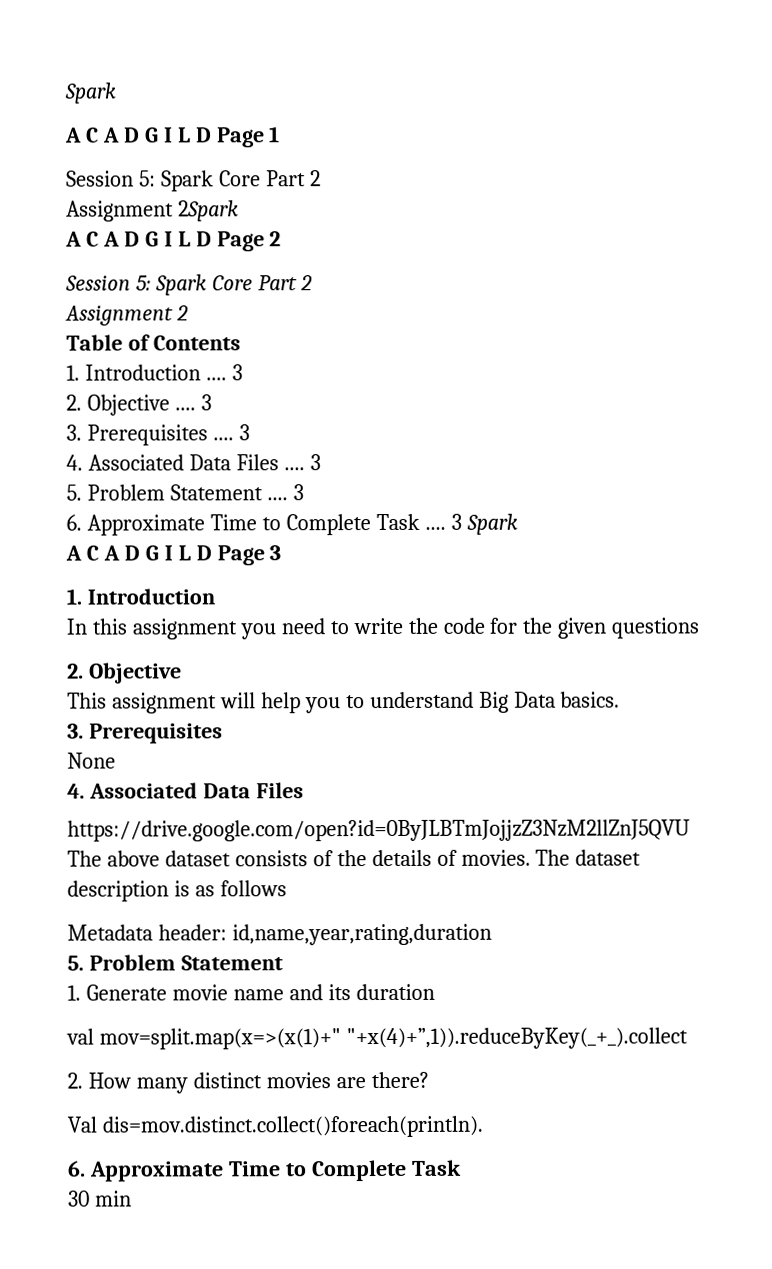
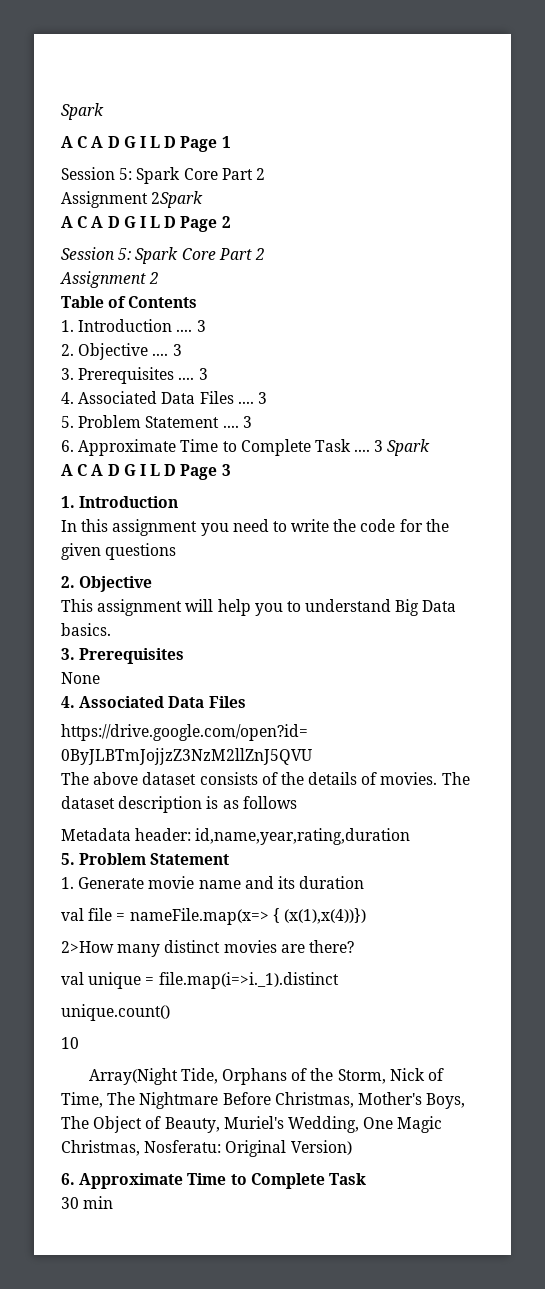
- val mov=split.map(x=>(x(1)+" "+x(4)+”,1)).reduceByKey(_+_).collect
- 2. How many distinct movies are there?
+ val file = nameFile.map(x=> { (x(1),x(4))})
+ 2>How many distinct movies are there?
- Val dis=mov.distinct.collect()foreach(println).
+ val unique = file.map(i=>i._1).distinct
+ unique.count()
+ 10
+ Array(Night Tide, Orphans of the Storm, Nick of Time, The Nightmare Before Christmas, Mother's Boys, The Object of Beauty, Muriel's Wedding, One Magic Christmas, Nosferatu: Original Version)

